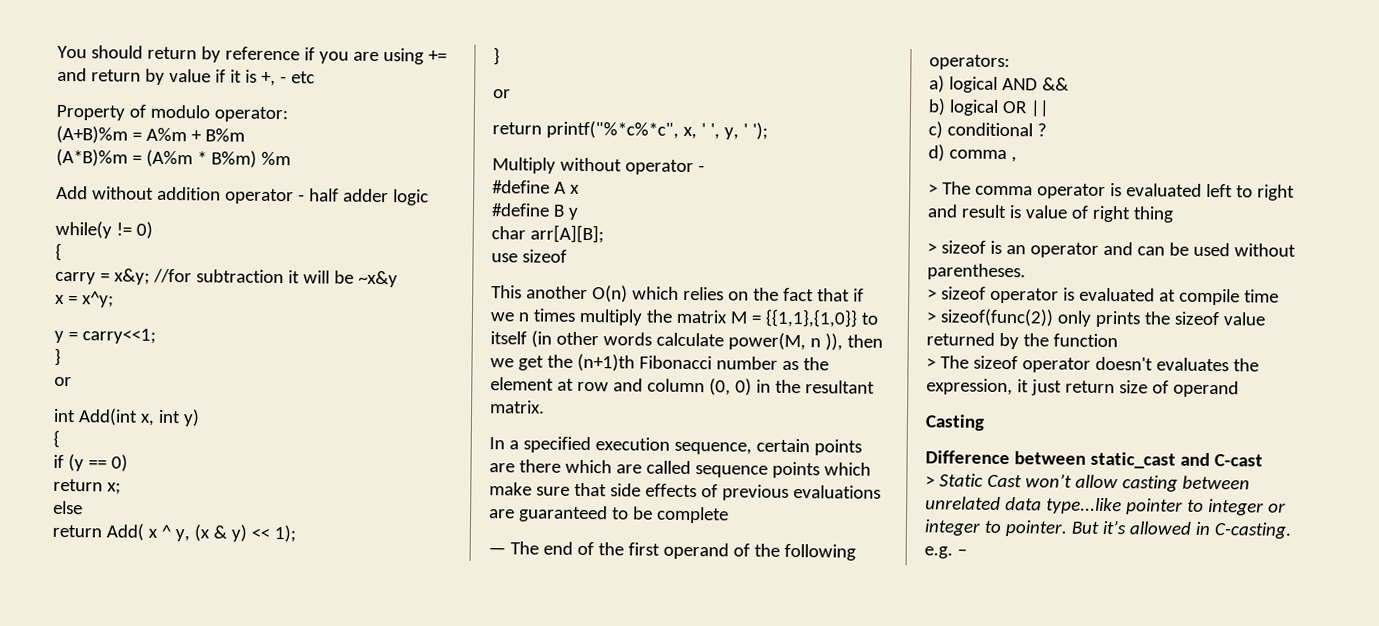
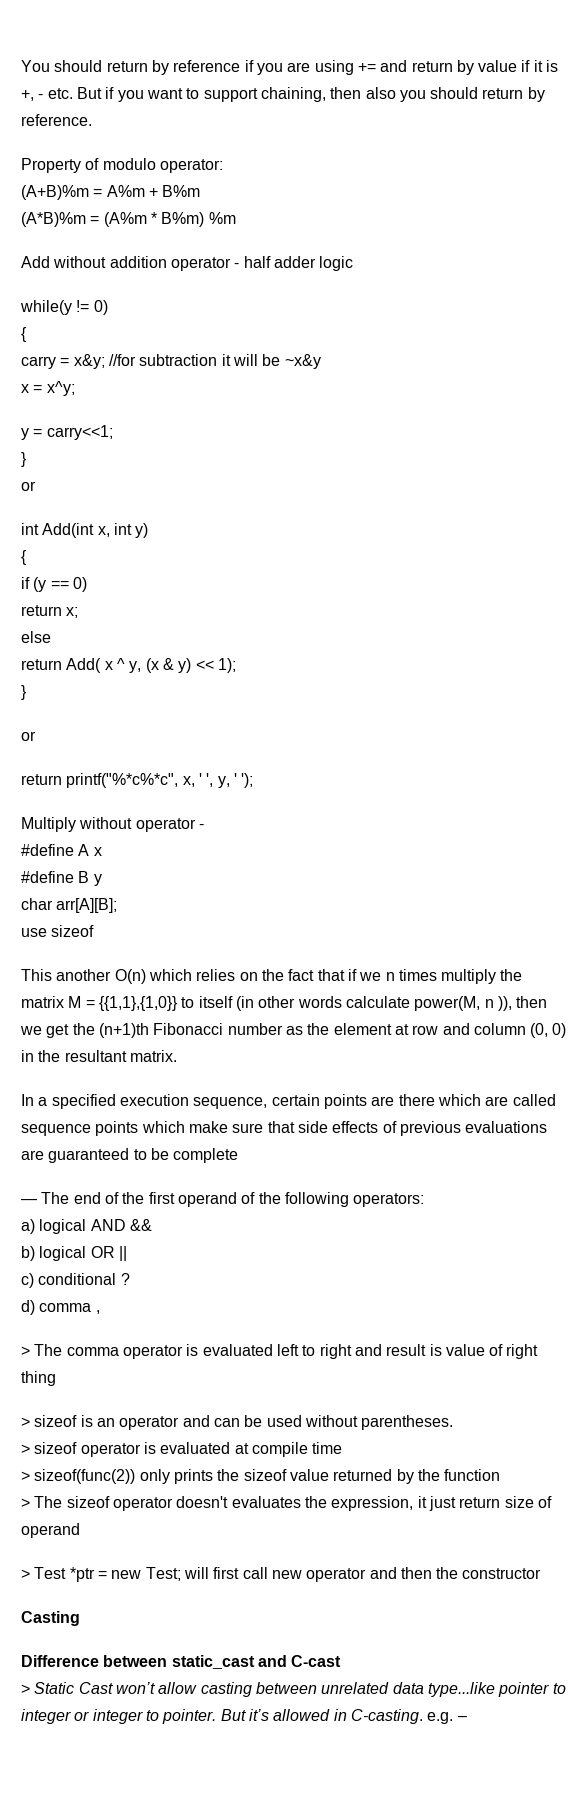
- You should return by reference if you are using += and return by value if it is +, - etc
+ You should return by reference if you are using += and return by value if it is +, - etc. But if you want to support chaining, then also you should return by reference.
+ > Test *ptr = new Test; will first call new operator and then the constructor

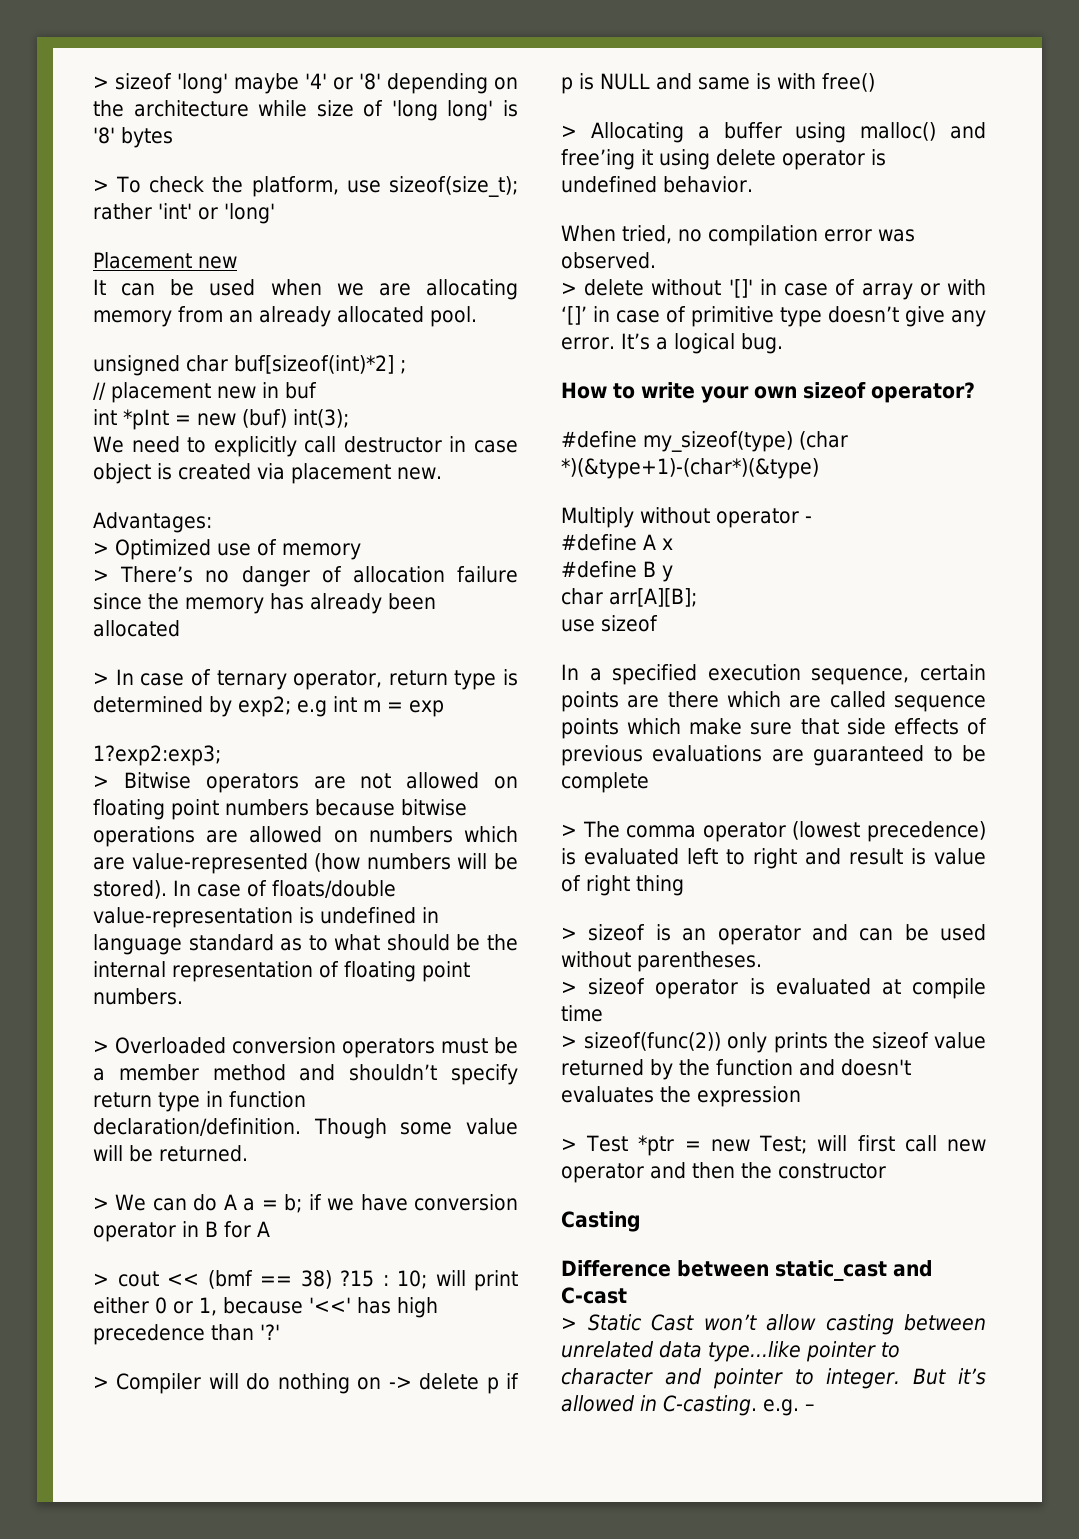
- You should return by reference if you are using += and return by value if it is +, - etc. But if you want to support chaining, then also you should return by reference.
- Property of modulo operator:
- (A+B)%m = A%m + B%m
- (A*B)%m = (A%m * B%m) %m
- Add without addition operator - half adder logic
- while(y != 0)
- {
- carry = x&y; //for subtraction it will be ~x&y
- x = x^y;
- y = carry<<1;
- }
- or
- int Add(int x, int y)
- {
- if (y == 0)
- return x;
- else
- return Add( x ^ y, (x & y) << 1);
- }
- or
- return printf("%*c%*c", x, ' ', y, ' ');
+ > sizeof 'long' maybe '4' or '8' depending on the architecture while size of 'long long' is '8' bytes
+ > To check the platform, use sizeof(size_t); rather 'int' or 'long'
+ Placement new
+ It can be used when we are allocating memory from an already allocated pool.
+ unsigned char buf[sizeof(int)*2] ;
+ // placement new in buf
+ int *pInt = new (buf) int(3);
+ We need to explicitly call destructor in case object is created via placement new.
+ Advantages:
+ > Optimized use of memory
+ > There’s no danger of allocation failure since the memory has already been allocated
+ > In case of ternary operator, return type is determined by exp2; e.g int m = exp
+ 1?exp2:exp3;
+ > Bitwise operators are not allowed on floating point numbers because bitwise operations are allowed on numbers which are value-represented (how numbers will be stored). In case of floats/double value-representation is undefined in language standard as to what should be the internal representation of floating point numbers.
+ > Overloaded conversion operators must be a member method and shouldn’t specify return type in function declaration/definition. Though some value will be returned.
+ > We can do A a = b; if we have conversion operator in B for A
+ > cout << (bmf == 38) ?15 : 10; will print either 0 or 1, because '<<' has high precedence than '?'
+ > Compiler will do nothing on -> delete p if p is NULL and same is with free()
+ > Allocating a buffer using malloc() and free’ing it using delete operator is undefined behavior.
+ When tried, no compilation error was observed.
+ > delete without '[]' in case of array or with ‘[]’ in case of primitive type doesn’t give any error. It’s a logical bug.
+ How to write your own sizeof operator?
+ #define my_sizeof(type) (char *)(&type+1)-(char*)(&type)
- This another O(n) which relies on the fact that if we n times multiply the matrix M = {{1,1},{1,0}} to itself (in other words calculate power(M, n )), then we get the (n+1)th Fibonacci number as the element at row and column (0, 0) in the resultant matrix.
- — The end of the first operand of the following operators:
- a) logical AND &&
- b) logical OR ||
- c) conditional ?
- d) comma ,
- > The comma operator is evaluated left to right and result is value of right thing
+ > The comma operator (lowest precedence) is evaluated left to right and result is value of right thing
- > sizeof(func(2)) only prints the sizeof value returned by the function
- > The sizeof operator doesn't evaluates the expression, it just return size of operand
+ > sizeof(func(2)) only prints the sizeof value returned by the function and doesn't evaluates the expression
- > Static Cast won’t allow casting between unrelated data type...like pointer to integer or integer to pointer.
+ > Static Cast won’t allow casting between unrelated data type...like pointer to character and pointer to integer.

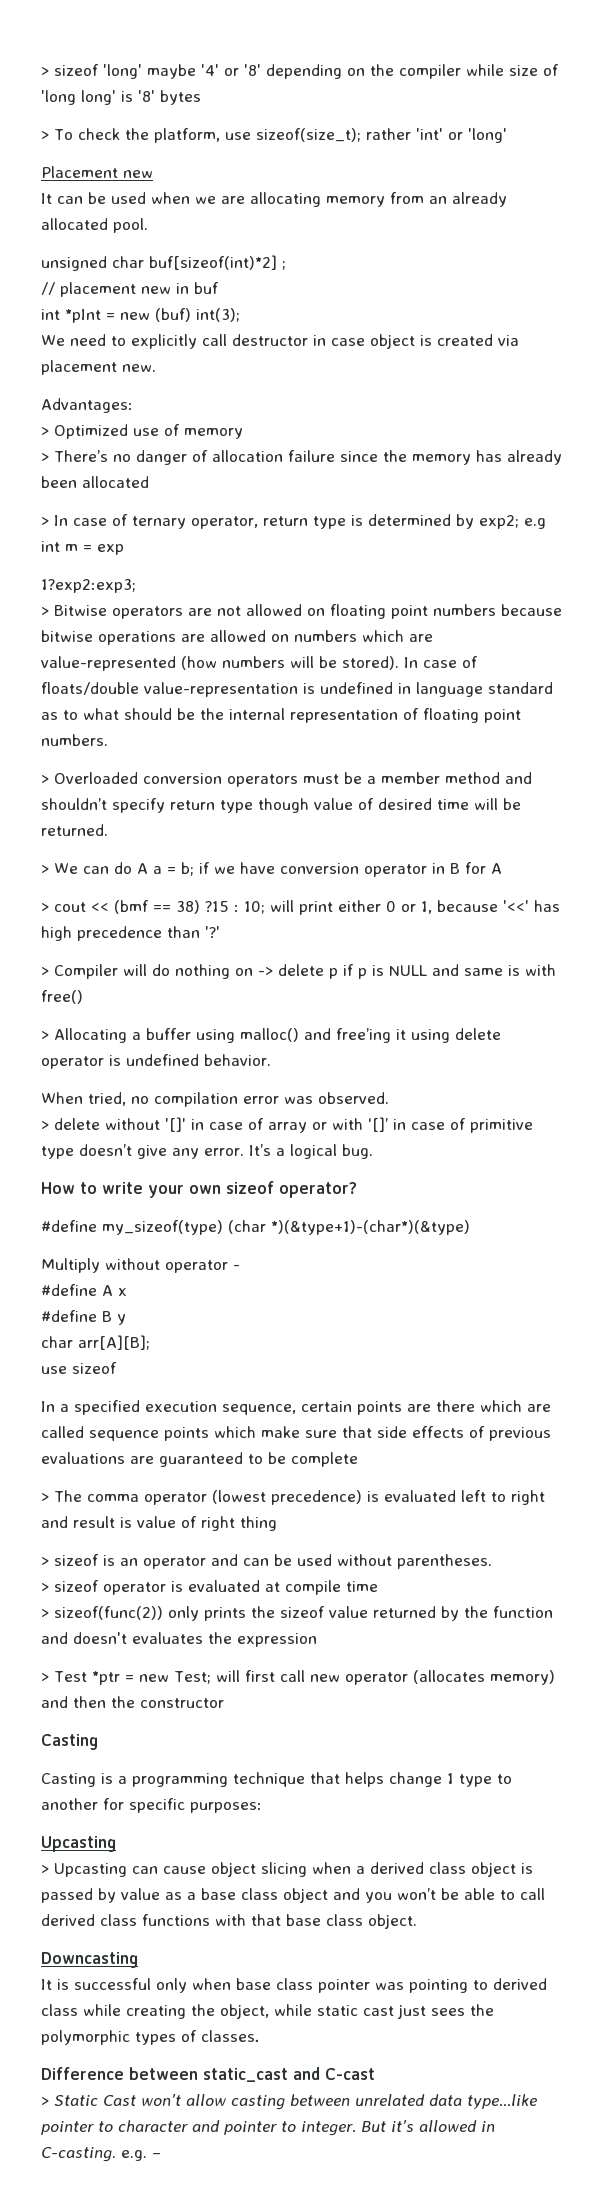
- > sizeof 'long' maybe '4' or '8' depending on the architecture while size of 'long long' is '8' bytes
+ > sizeof 'long' maybe '4' or '8' depending on the compiler while size of 'long long' is '8' bytes
- > Overloaded conversion operators must be a member method and shouldn’t specify return type in function declaration/definition. Though some value will be returned.
+ > Overloaded conversion operators must be a member method and shouldn’t specify return type though value of desired time will be returned.
- > Test *ptr = new Test; will first call new operator and then the constructor
+ > Test *ptr = new Test; will first call new operator (allocates memory) and then the constructor
+ Casting is a programming technique that helps change 1 type to another for specific purposes:
+ Upcasting
+ > Upcasting can cause object slicing when a derived class object is passed by value as a base class object and you won’t be able to call derived class functions with that base class object.
+ Downcasting
+ It is successful only when base class pointer was pointing to derived class while creating the object, while static cast just sees the polymorphic types of classes.

